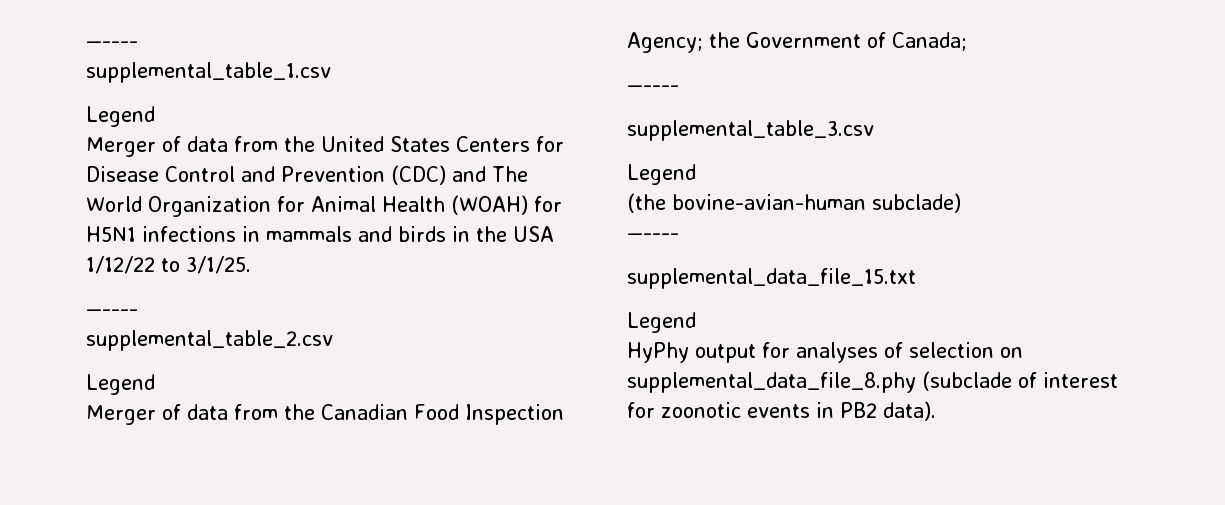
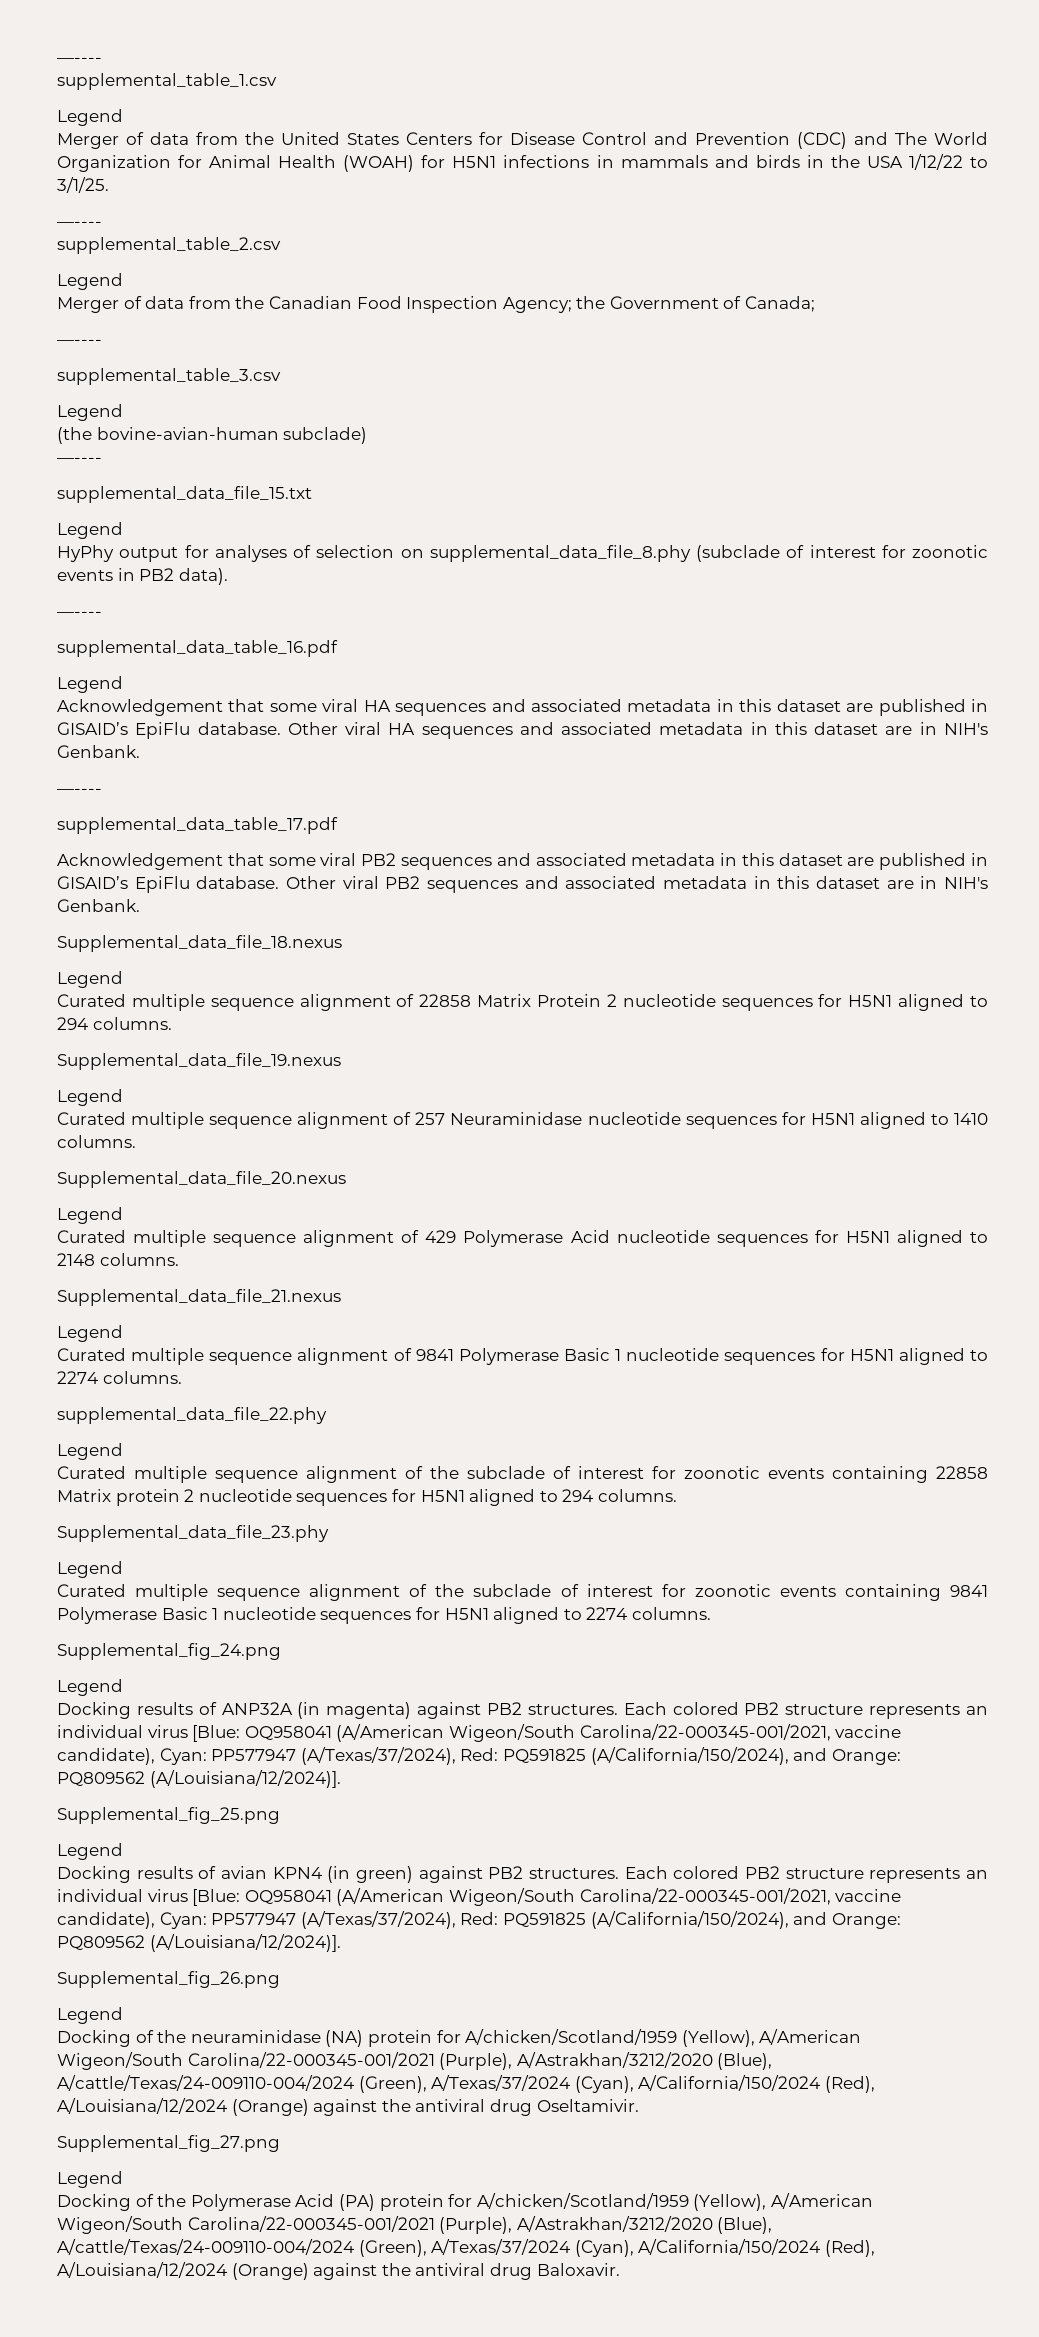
  HyPhy output for analyses of selection on supplemental_data_file_8.phy (subclade of interest for zoonotic events in PB2 data).
+ —----
+ supplemental_data_table_16.pdf
+ Legend
+ Acknowledgement that some viral HA sequences and associated metadata in this dataset are published in GISAID’s EpiFlu database. Other viral HA sequences and associated metadata in this dataset are in NIH's Genbank.
+ —----
+ supplemental_data_table_17.pdf
+ Acknowledgement that some viral PB2 sequences and associated metadata in this dataset are published in GISAID’s EpiFlu database. Other viral PB2 sequences and associated metadata in this dataset are in NIH's Genbank.
+ Supplemental_data_file_18.nexus
+ Legend
+ Curated multiple sequence alignment of 22858 Matrix Protein 2 nucleotide sequences for H5N1 aligned to 294 columns.
+ Supplemental_data_file_19.nexus
+ Legend
+ Curated multiple sequence alignment of 257 Neuraminidase nucleotide sequences for H5N1 aligned to 1410 columns.
+ Supplemental_data_file_20.nexus
+ Legend
+ Curated multiple sequence alignment of 429 Polymerase Acid nucleotide sequences for H5N1 aligned to 2148 columns.
+ Supplemental_data_file_21.nexus
+ Legend
+ Curated multiple sequence alignment of 9841 Polymerase Basic 1 nucleotide sequences for H5N1 aligned to 2274 columns.
+ supplemental_data_file_22.phy
+ Legend
+ Curated multiple sequence alignment of the subclade of interest for zoonotic events containing 22858 Matrix protein 2 nucleotide sequences for H5N1 aligned to 294 columns.
+ Supplemental_data_file_23.phy
+ Legend
+ Curated multiple sequence alignment of the subclade of interest for zoonotic events containing 9841 Polymerase Basic 1 nucleotide sequences for H5N1 aligned to 2274 columns.
+ Supplemental_fig_24.png
+ Legend
+ Docking results of ANP32A (in magenta) against PB2 structures. Each colored PB2 structure represents an individual virus [Blue: OQ958041 (A/American Wigeon/South Carolina/22-000345-001/2021, vaccine candidate), Cyan: PP577947 (A/Texas/37/2024), Red: PQ591825 (A/California/150/2024), and Orange: PQ809562 (A/Louisiana/12/2024)].
+ Supplemental_fig_25.png
+ Legend
+ Docking results of avian KPN4 (in green) against PB2 structures. Each colored PB2 structure represents an individual virus [Blue: OQ958041 (A/American Wigeon/South Carolina/22-000345-001/2021, vaccine candidate), Cyan: PP577947 (A/Texas/37/2024), Red: PQ591825 (A/California/150/2024), and Orange: PQ809562 (A/Louisiana/12/2024)].
+ Supplemental_fig_26.png
+ Legend
+ Docking of the neuraminidase (NA) protein for A/chicken/Scotland/1959 (Yellow), A/American Wigeon/South Carolina/22-000345-001/2021 (Purple), A/Astrakhan/3212/2020 (Blue), A/cattle/Texas/24-009110-004/2024 (Green), A/Texas/37/2024 (Cyan), A/California/150/2024 (Red), A/Louisiana/12/2024 (Orange) against the antiviral drug Oseltamivir.
+ Supplemental_fig_27.png
+ Legend
+ Docking of the Polymerase Acid (PA) protein for A/chicken/Scotland/1959 (Yellow), A/American Wigeon/South Carolina/22-000345-001/2021 (Purple), A/Astrakhan/3212/2020 (Blue), A/cattle/Texas/24-009110-004/2024 (Green), A/Texas/37/2024 (Cyan), A/California/150/2024 (Red), A/Louisiana/12/2024 (Orange) against the antiviral drug Baloxavir.

